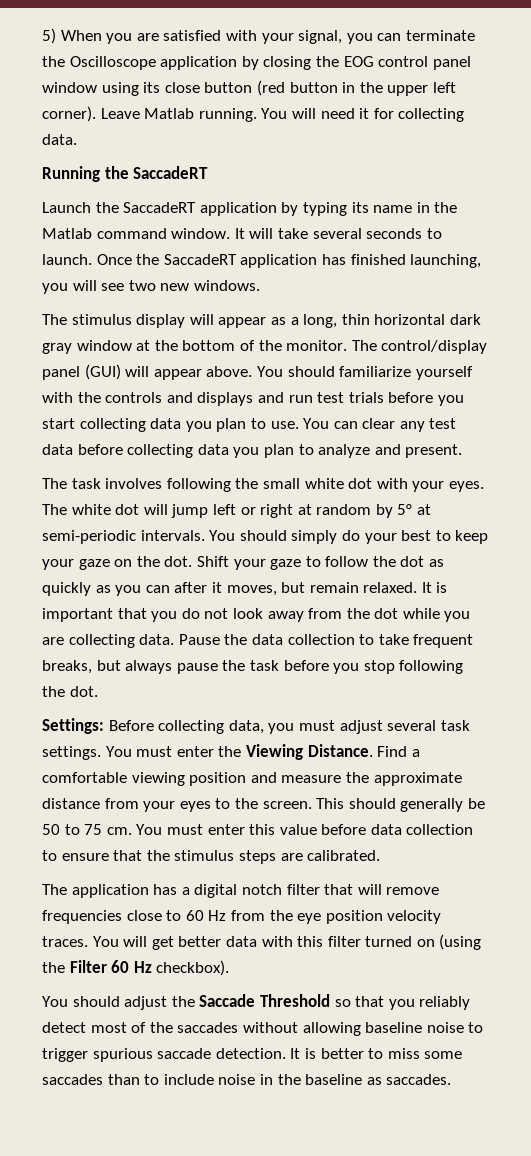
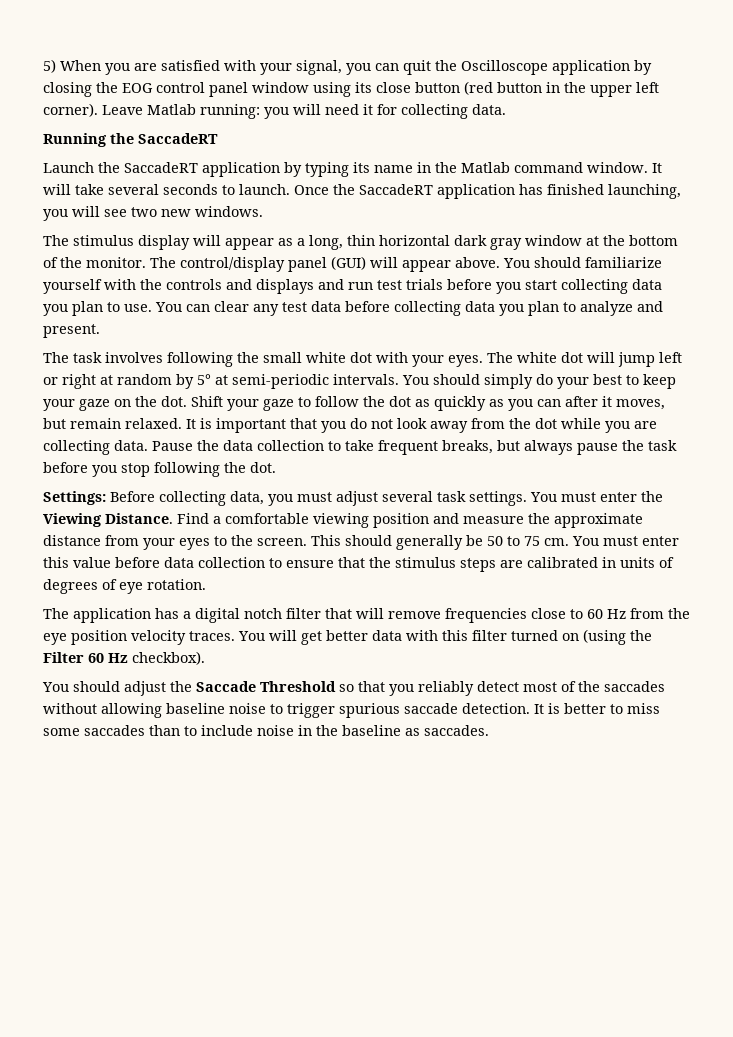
- 5) When you are satisfied with your signal, you can terminate the Oscilloscope application by closing the EOG control panel window using its close button (red button in the upper left corner).
+ 5) When you are satisfied with your signal, you can quit the Oscilloscope application by closing the EOG control panel window using its close button (red button in the upper left corner).
- Leave Matlab running. You will need it for collecting data.
+ Leave Matlab running: you will need it for collecting data.
- You must enter this value before data collection to ensure that the stimulus steps are calibrated.
+ You must enter this value before data collection to ensure that the stimulus steps are calibrated in units of degrees of eye rotation.

